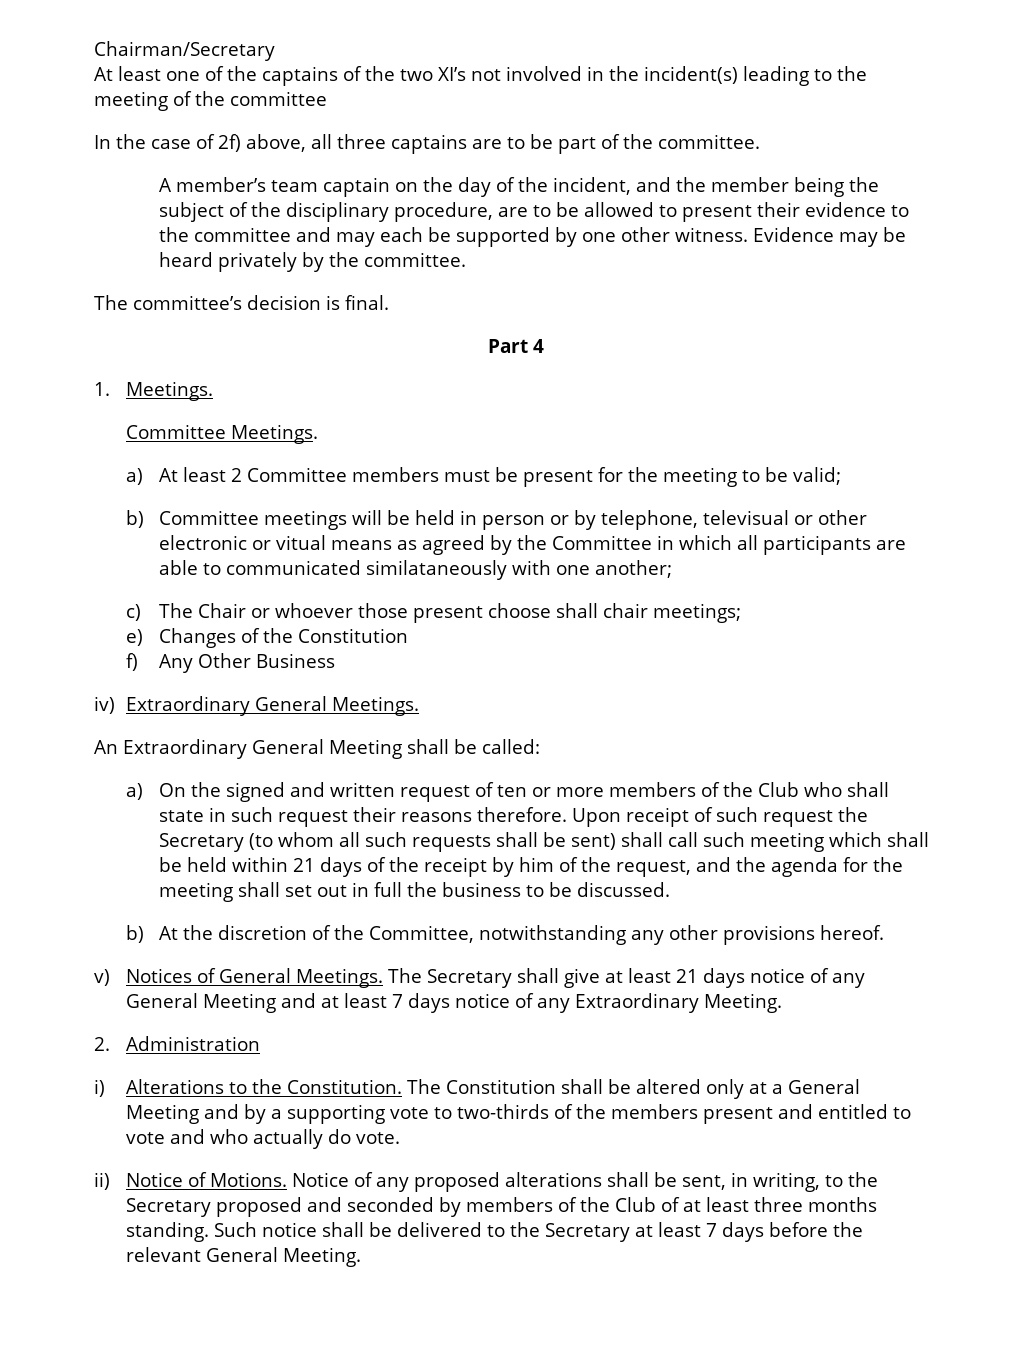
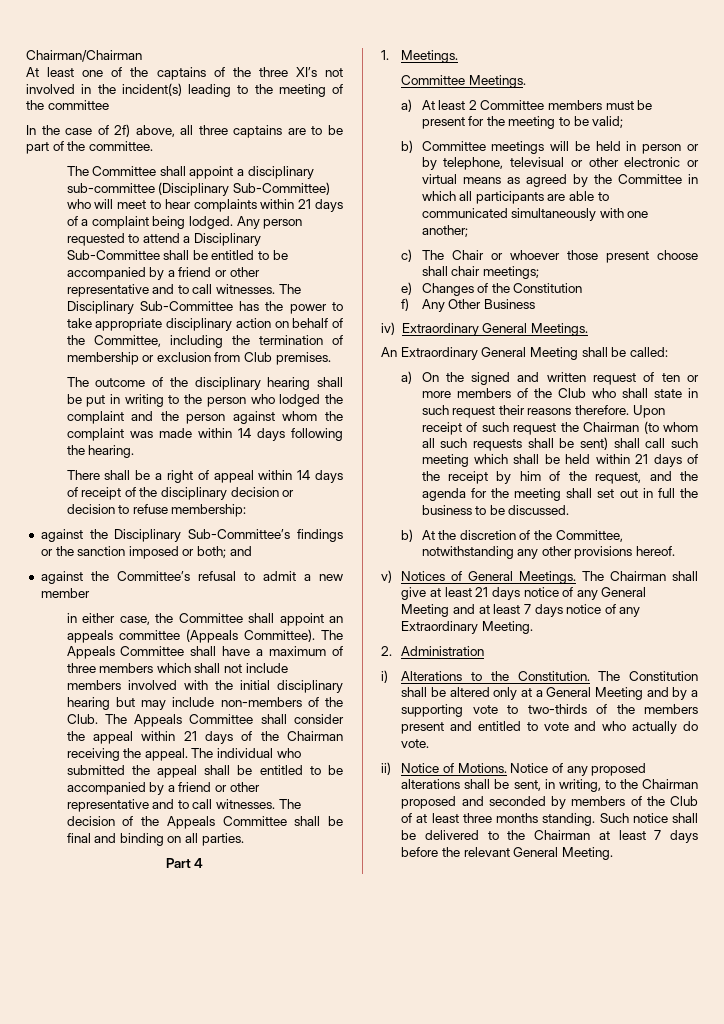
- Chairman/Secretary
+ Chairman/Chairman
- At least one of the captains of the two ΧΙ’s not involved in the incident(s) leading to the meeting of the committee
+ At least one of the captains of the three ΧΙ’s not involved in the incident(s) leading to the meeting of the committee
- A member’s team captain on the day of the incident, and the member being the subject of the disciplinary procedure, are to be allowed to present their evidence to the committee and may each be supported by one other witness. Evidence may be heard privately by the committee.
- The committee’s decision is final.
+ The Committee shall appoint a disciplinary sub-committee (Disciplinary Sub-Committee) who will meet to hear complaints within 21 days of a complaint being lodged. Any person requested to attend a Disciplinary Sub-Committee shall be entitled to be accompanied by a friend or other representative and to call witnesses. The Disciplinary Sub-Committee has the power to take appropriate disciplinary action on behalf of the Committee, including the termination of membership or exclusion from Club premises.
+ The outcome of the disciplinary hearing shall be put in writing to the person who lodged the complaint and the person against whom the complaint was made within 14 days following the hearing.
+ There shall be a right of appeal within 14 days of receipt of the disciplinary decision or decision to refuse membership:
+ against the Disciplinary Sub-Committee’s findings or the sanction imposed or both; and
+ against the Committee’s refusal to admit a new member
+ in either case, the Committee shall appoint an appeals committee (Appeals Committee). The Appeals Committee shall have a maximum of three members which shall not include members involved with the initial disciplinary hearing but may include non-members of the Club. The Appeals Committee shall consider the appeal within 21 days of the Chairman receiving the appeal. The individual who submitted the appeal shall be entitled to be accompanied by a friend or other representative and to call witnesses. The decision of the Appeals Committee shall be final and binding on all parties.
- b) Committee meetings will be held in person or by telephone, televisual or other electronic or vitual means as agreed by the Committee in which all participants are able to communicated similataneously with one another;
+ b) Committee meetings will be held in person or by telephone, televisual or other electronic or virtual means as agreed by the Committee in which all participants are able to communicated simultaneously with one another;
- Upon receipt of such request the Secretary (to whom all such requests shall be sent) shall call such meeting which shall be held within 21 days of the receipt by him of the request, and the agenda for the meeting shall set out in full the business to be discussed.
+ Upon receipt of such request the Chairman (to whom all such requests shall be sent) shall call such meeting which shall be held within 21 days of the receipt by him of the request, and the agenda for the meeting shall set out in full the business to be discussed.
- The Secretary shall give at least 21 days notice of any General Meeting and at least 7 days notice of any Extraordinary Meeting.
+ The Chairman shall give at least 21 days notice of any General Meeting and at least 7 days notice of any Extraordinary Meeting.
- Notice of any proposed alterations shall be sent, in writing, to the Secretary proposed and seconded by members of the Club of at least three months standing.
+ Notice of any proposed alterations shall be sent, in writing, to the Chairman proposed and seconded by members of the Club of at least three months standing.
- Such notice shall be delivered to the Secretary at least 7 days before the relevant General Meeting.
+ Such notice shall be delivered to the Chairman at least 7 days before the relevant General Meeting.

